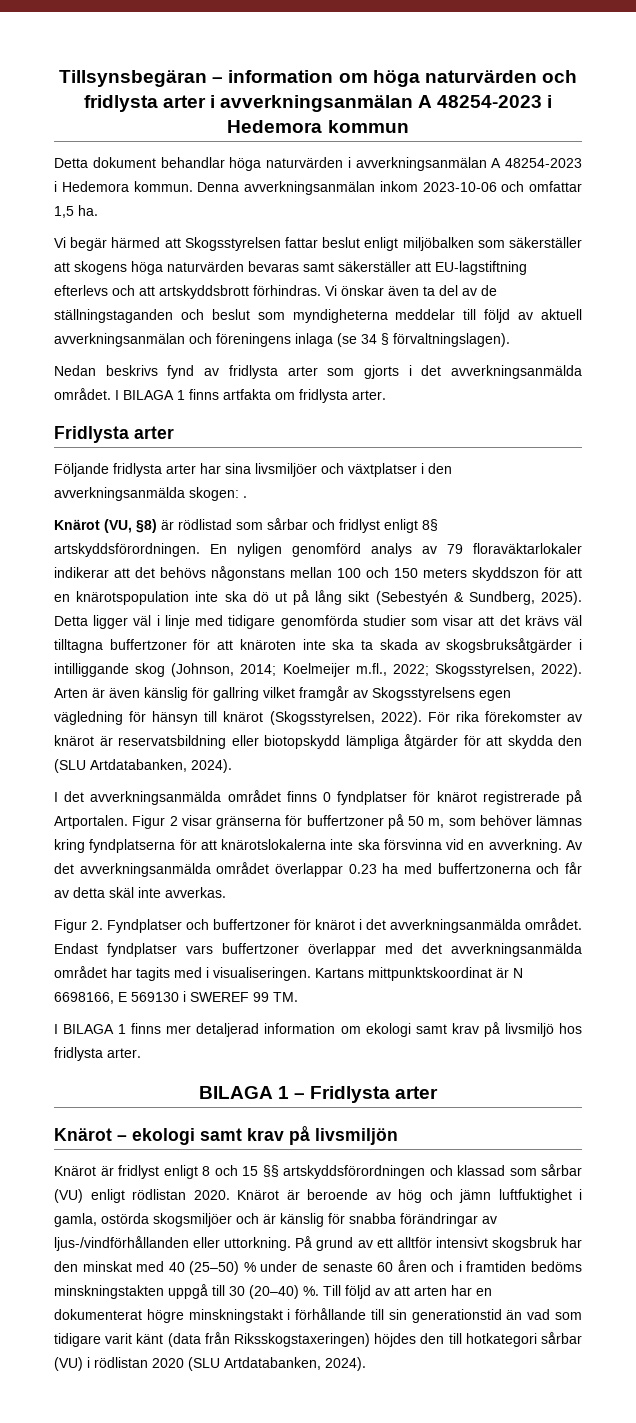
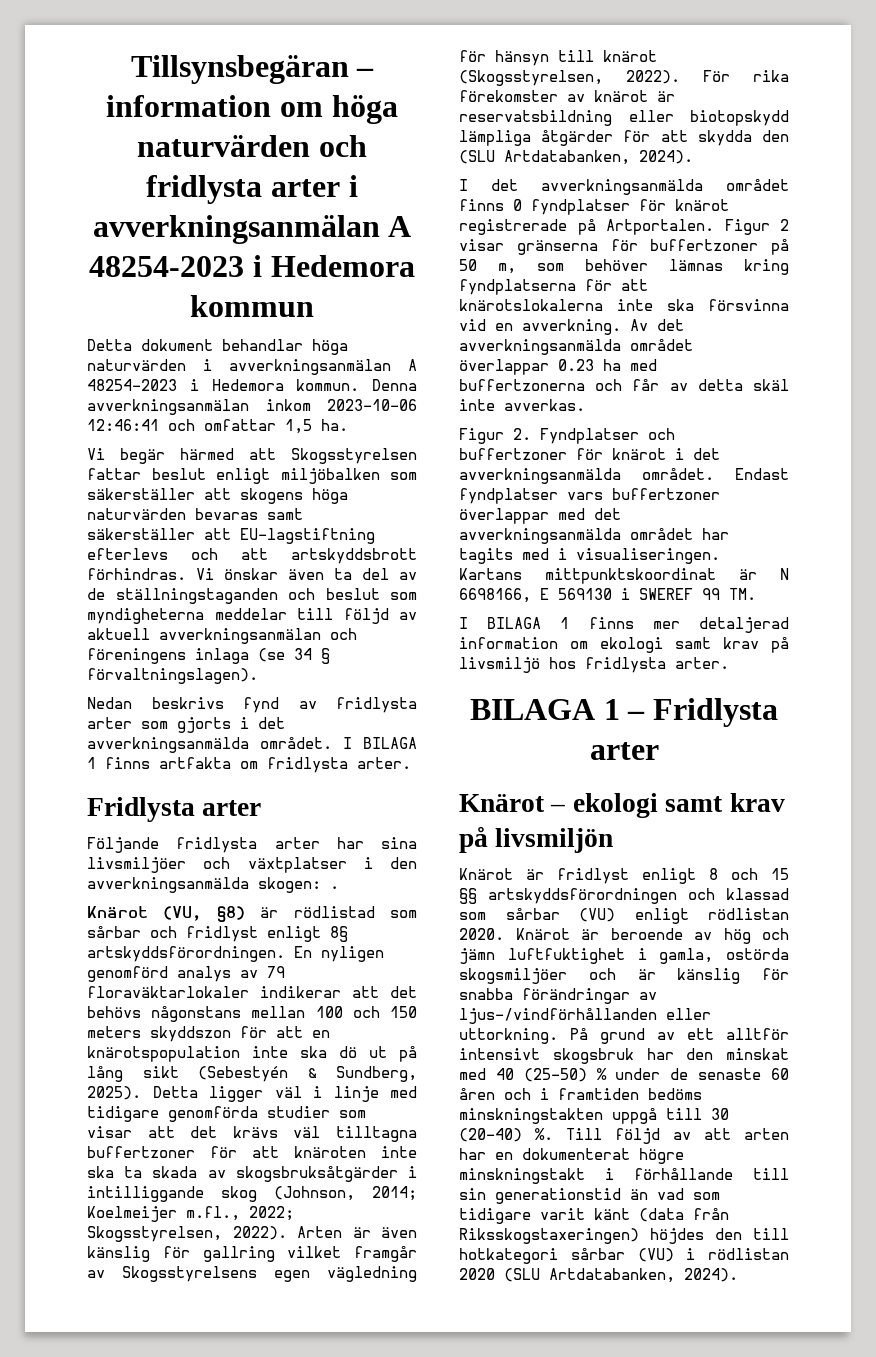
- Denna avverkningsanmälan inkom 2023-10-06 och omfattar 1,5 ha.
+ Denna avverkningsanmälan inkom 2023-10-06 12:46:41 och omfattar 1,5 ha.

